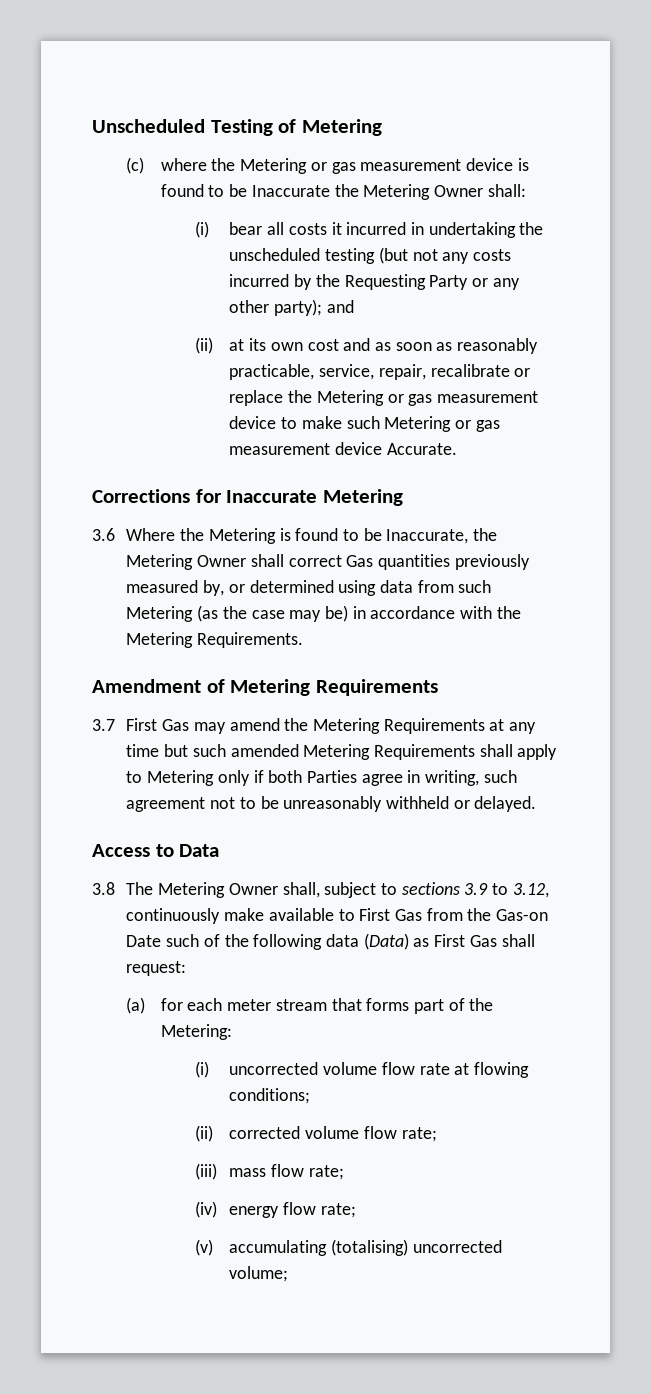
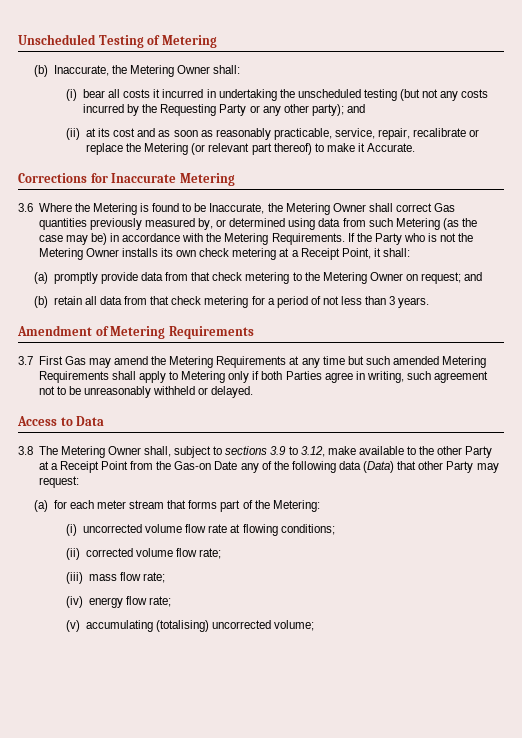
- (c) where the Metering or gas measurement device is found to be Inaccurate the Metering Owner shall:
+ (b) Inaccurate, the Metering Owner shall:
- (ii) at its own cost and as soon as reasonably practicable, service, repair, recalibrate or replace the Metering or gas measurement device to make such Metering or gas measurement device Accurate.
+ (ii) at its cost and as soon as reasonably practicable, service, repair, recalibrate or replace the Metering (or relevant part thereof) to make it Accurate.
+ If the Party who is not the Metering Owner installs its own check metering at a Receipt Point, it shall:
+ (a) promptly provide data from that check metering to the Metering Owner on request; and
+ (b) retain all data from that check metering for a period of not less than 3 years.
- 3.8 The Metering Owner shall, subject to sections 3.9 to 3.12, continuously make available to First Gas from the Gas-on Date such of the following data (Data) as First Gas shall request:
+ 3.8 The Metering Owner shall, subject to sections 3.9 to 3.12, make available to the other Party at a Receipt Point from the Gas-on Date any of the following data (Data) that other Party may request:

